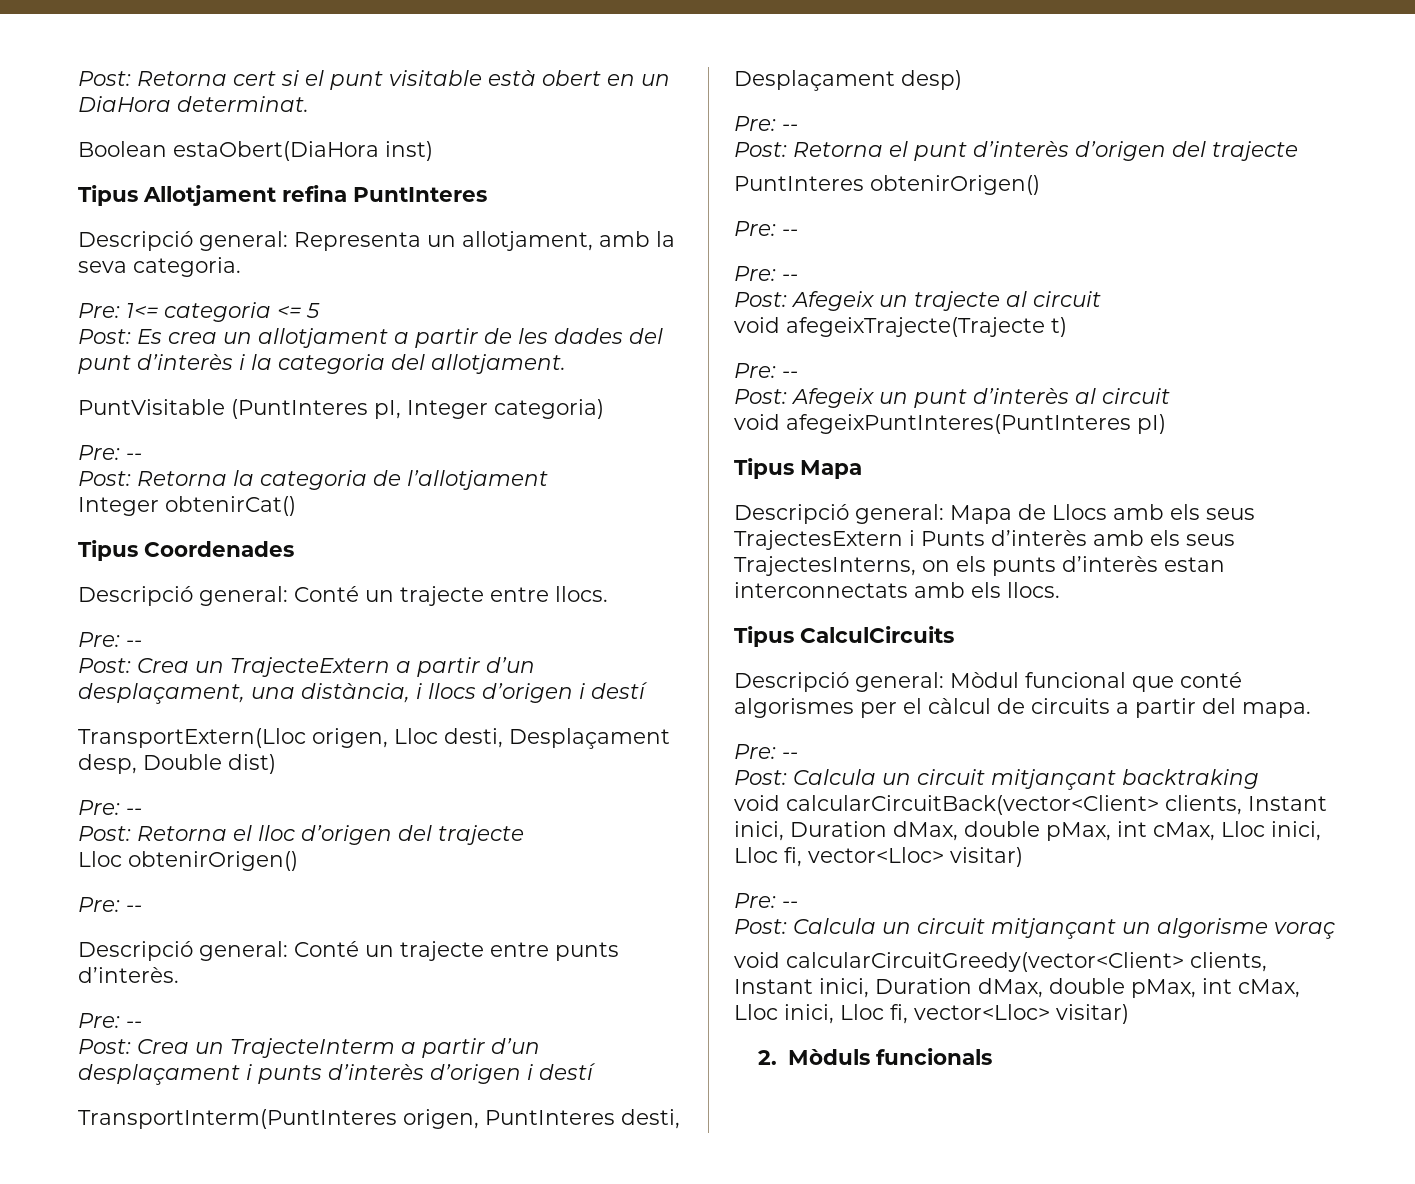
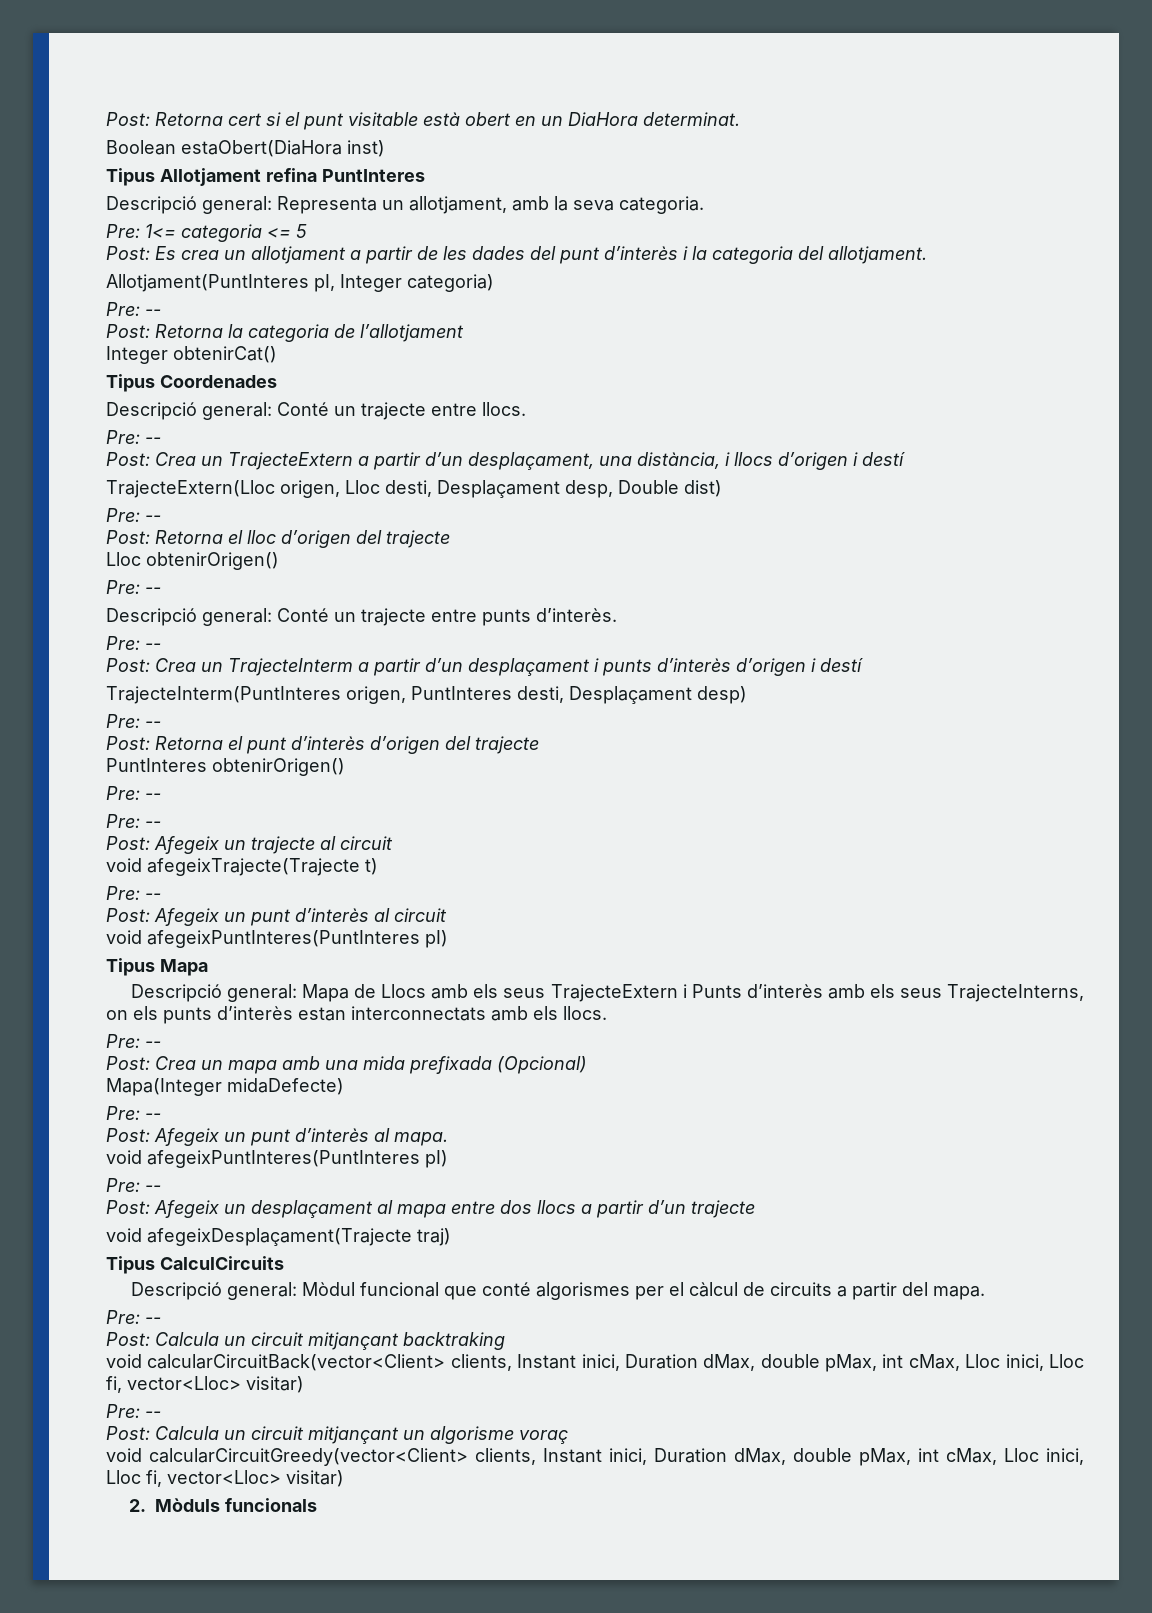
- PuntVisitable (PuntInteres pI, Integer categoria)
+ Allotjament(PuntInteres pI, Integer categoria)
- TransportExtern(Lloc origen, Lloc desti, Desplaçament desp, Double dist)
+ TrajecteExtern(Lloc origen, Lloc desti, Desplaçament desp, Double dist)
- TransportInterm(PuntInteres origen, PuntInteres desti, Desplaçament desp)
+ TrajecteInterm(PuntInteres origen, PuntInteres desti, Desplaçament desp)
- Descripció general: Mapa de Llocs amb els seus TrajectesExtern i Punts d’interès amb els seus TrajectesInterns, on els punts d’interès estan interconnectats amb els llocs.
+ Descripció general: Mapa de Llocs amb els seus TrajecteExtern i Punts d’interès amb els seus TrajecteInterns, on els punts d’interès estan interconnectats amb els llocs.
+ Pre: --
+ Post: Crea un mapa amb una mida prefixada (Opcional)
+ Mapa(Integer midaDefecte)
+ Pre: --
+ Post: Afegeix un punt d’interès al mapa.
+ void afegeixPuntInteres(PuntInteres pI)
+ Pre: --
+ Post: Afegeix un desplaçament al mapa entre dos llocs a partir d’un trajecte
+ void afegeixDesplaçament(Trajecte traj)

